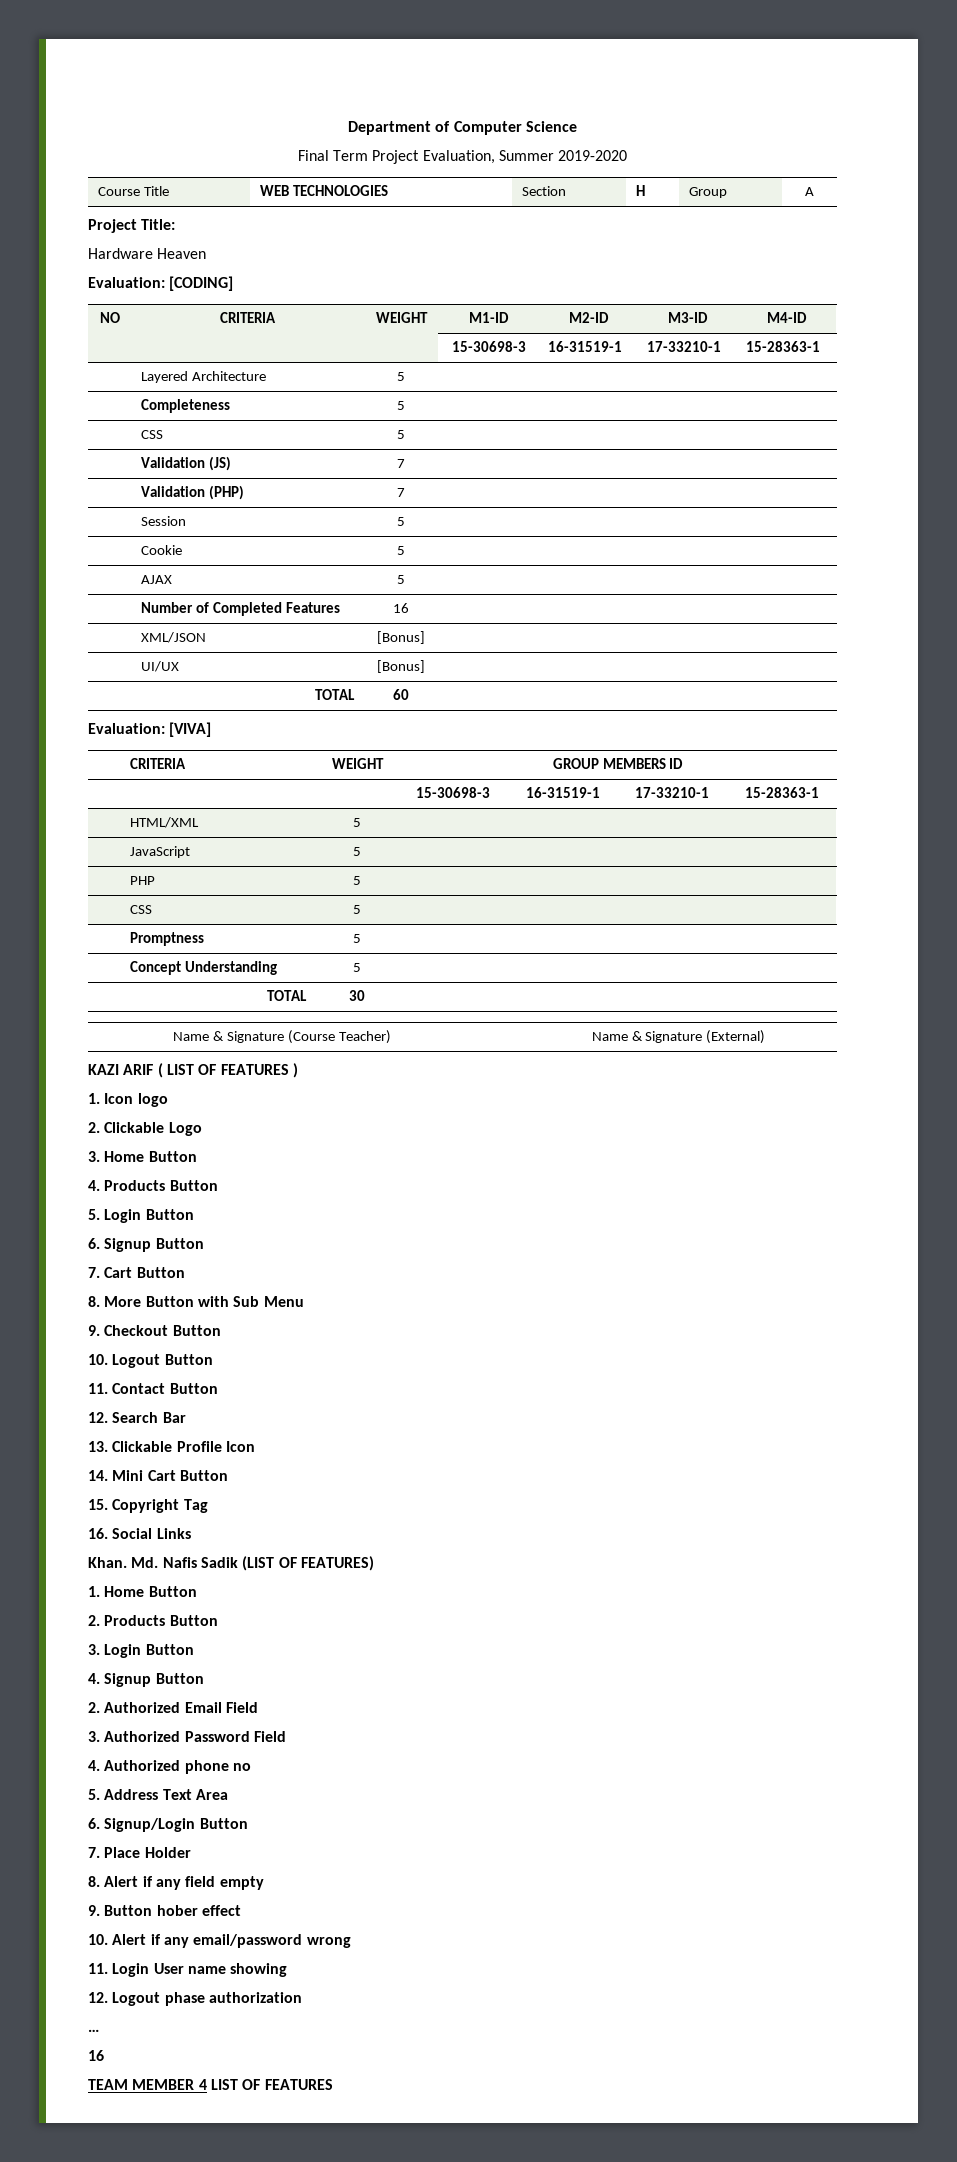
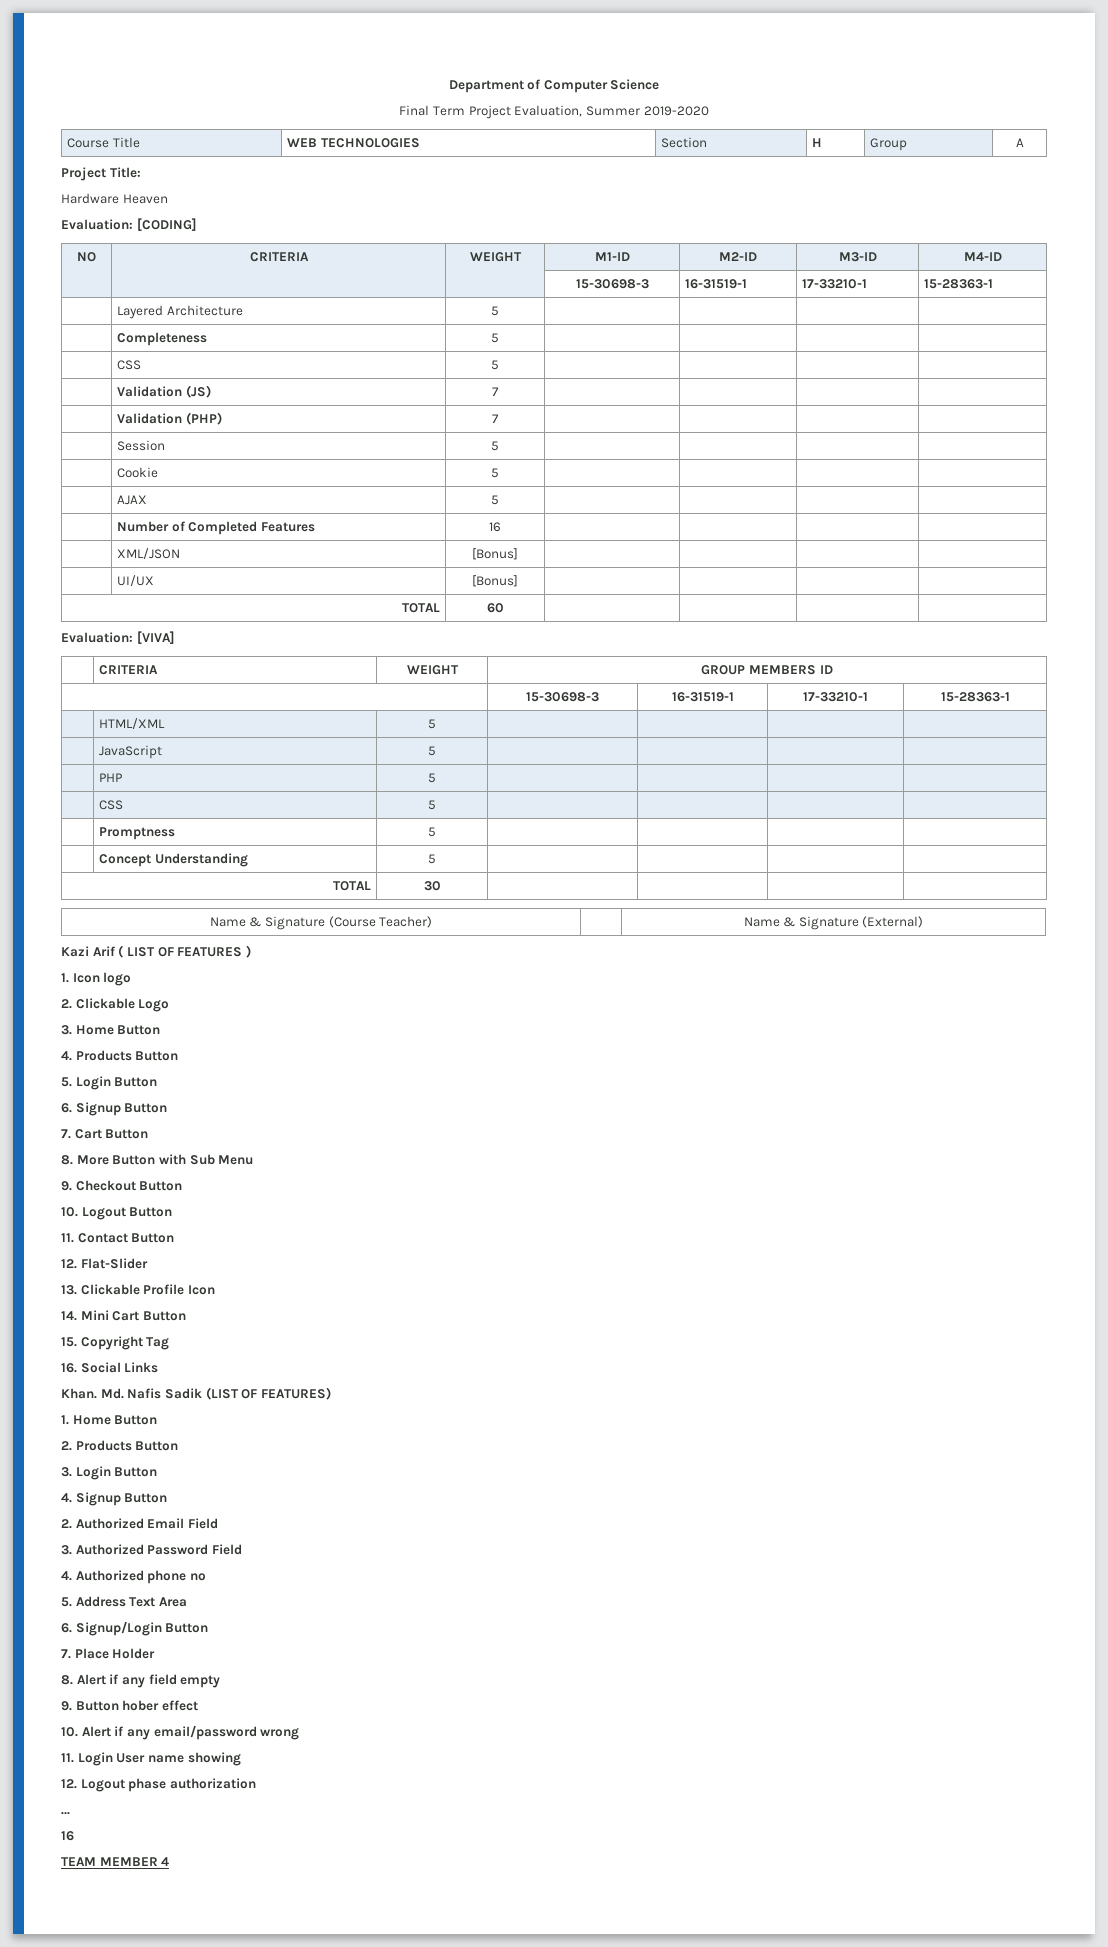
- KAZI ARIF ( LIST OF FEATURES )
+ Kazi Arif ( LIST OF FEATURES )
- 12. Search Bar
+ 12. Flat-Slider
- TEAM MEMBER 4 LIST OF FEATURES
+ TEAM MEMBER 4

